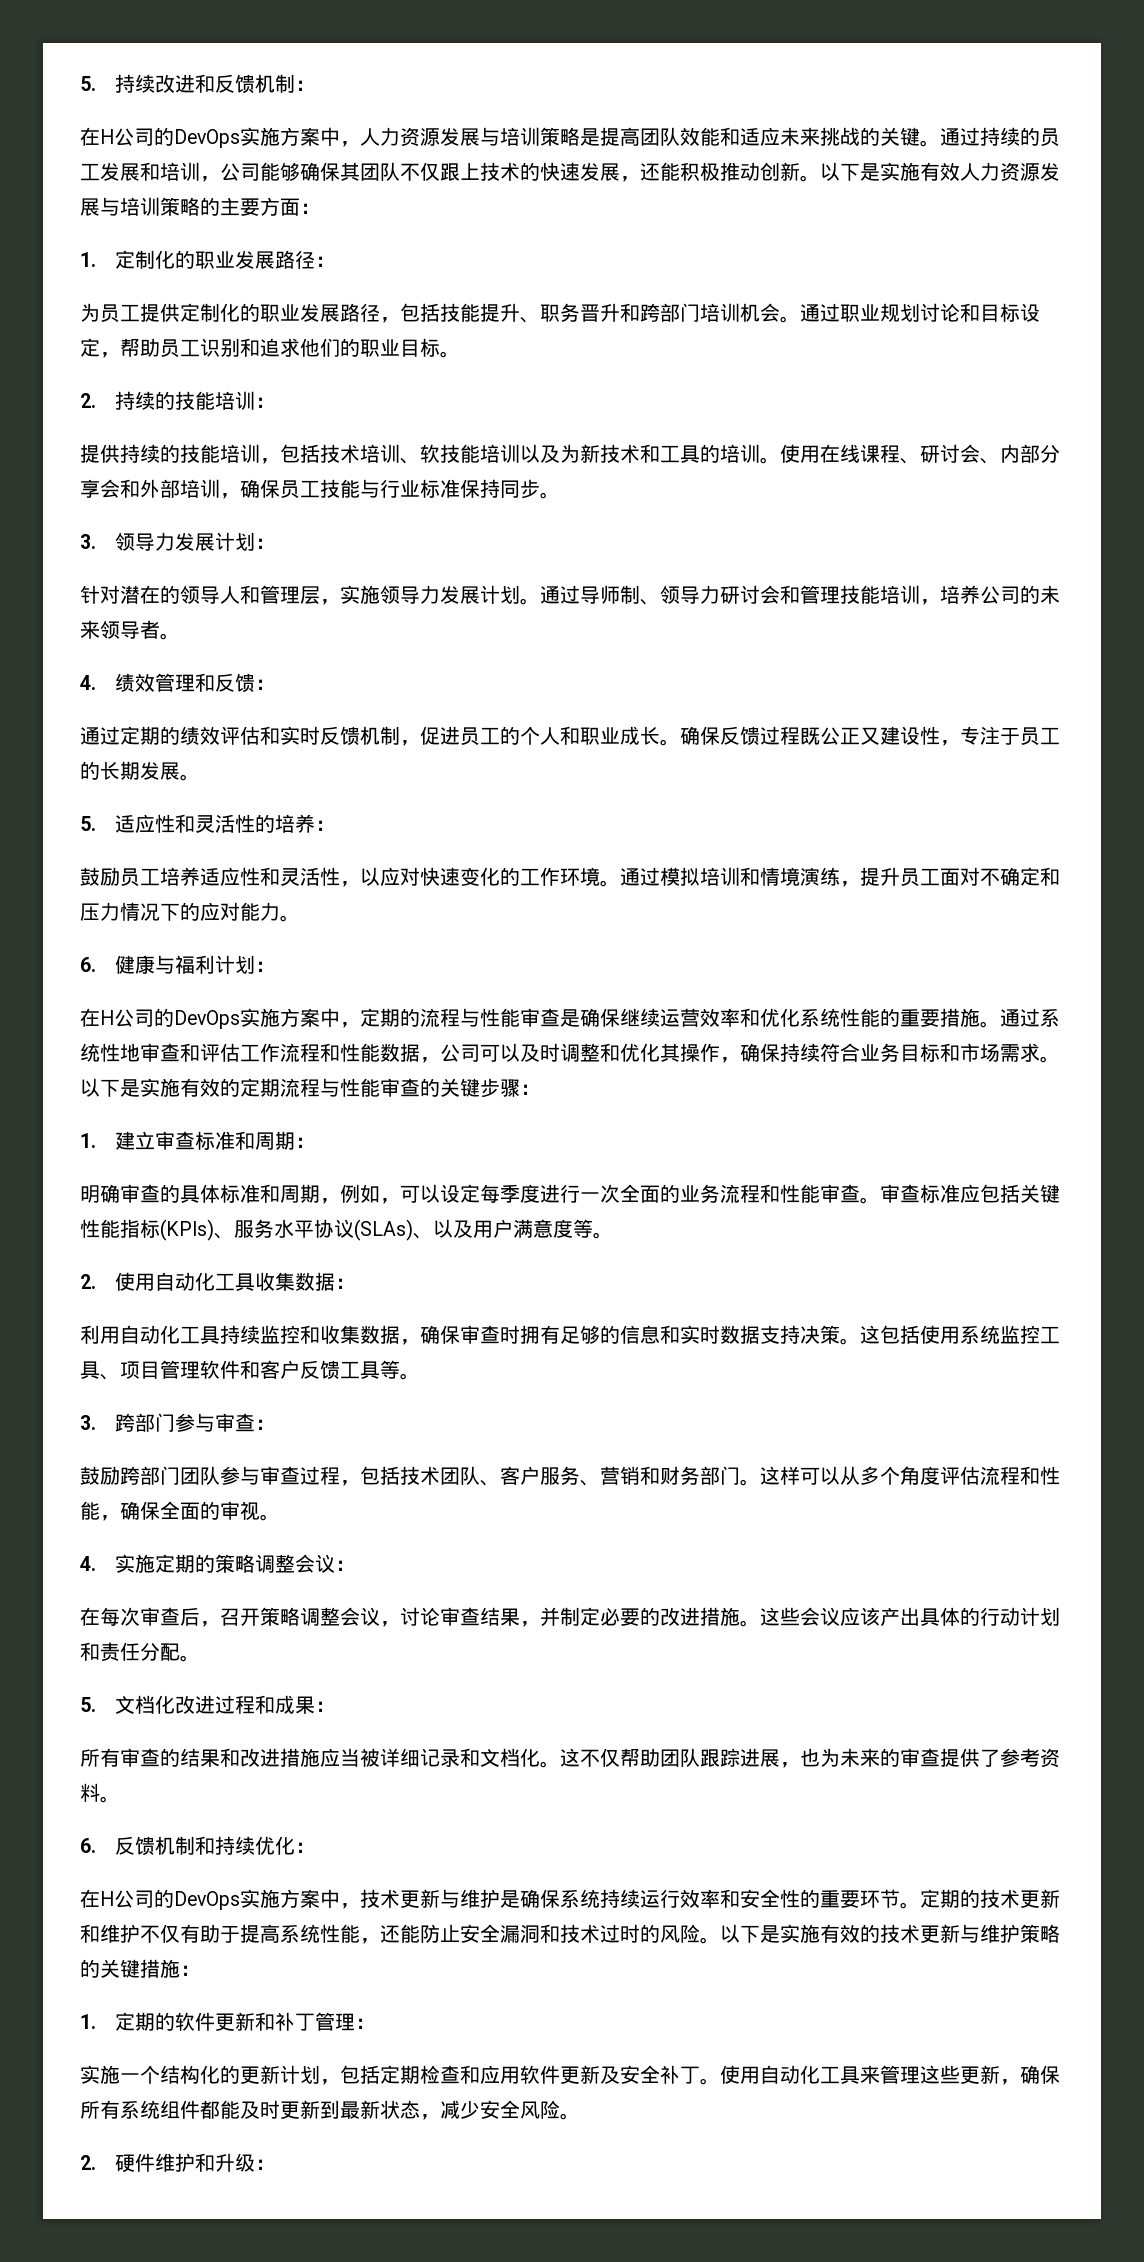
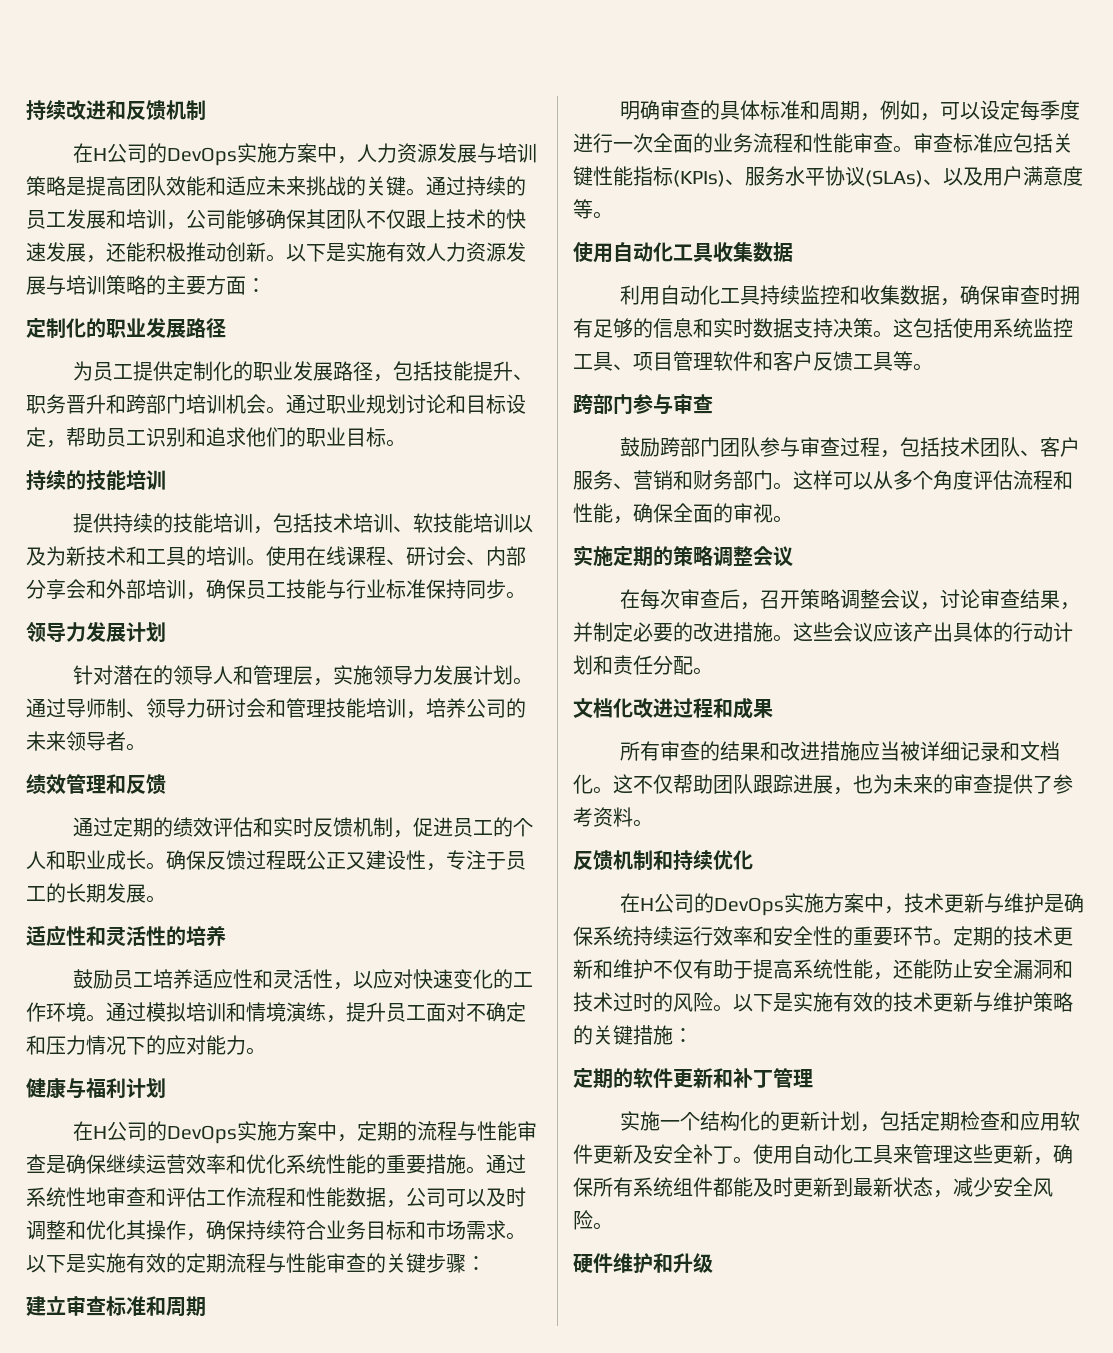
- 5.持续改进和反馈机制：
+ 持续改进和反馈机制
  以下是实施有效人力资源发展与培训策略的主要方面：
- 1.定制化的职业发展路径：
+ 定制化的职业发展路径
  通过职业规划讨论和目标设定，帮助员工识别和追求他们的职业目标。
- 2.持续的技能培训：
+ 持续的技能培训
  使用在线课程、研讨会、内部分享会和外部培训，确保员工技能与行业标准保持同步。
- 3.领导力发展计划：
+ 领导力发展计划
- 4.绩效管理和反馈：
+ 绩效管理和反馈
- 5.适应性和灵活性的培养：
+ 适应性和灵活性的培养
- 6.健康与福利计划：
+ 健康与福利计划
- 1.建立审查标准和周期：
+ 建立审查标准和周期
- 2.使用自动化工具收集数据：
+ 使用自动化工具收集数据
- 3.跨部门参与审查：
+ 跨部门参与审查
- 4.实施定期的策略调整会议：
+ 实施定期的策略调整会议
- 5.文档化改进过程和成果：
+ 文档化改进过程和成果
- 6.反馈机制和持续优化：
+ 反馈机制和持续优化
- 1.定期的软件更新和补丁管理：
+ 定期的软件更新和补丁管理
- 2.硬件维护和升级：
+ 硬件维护和升级

